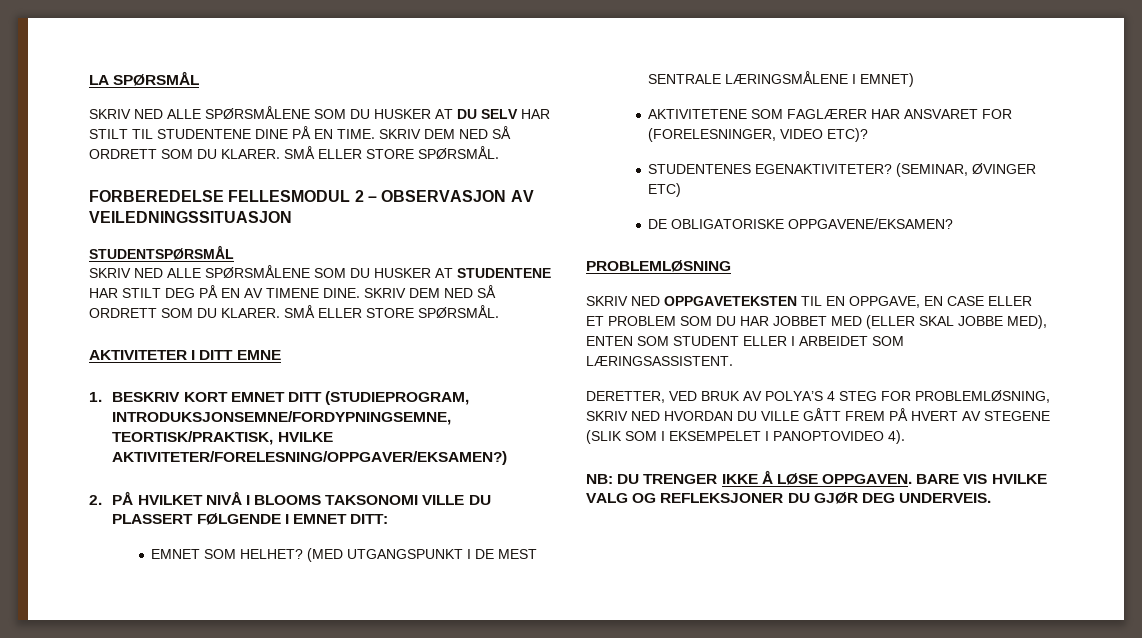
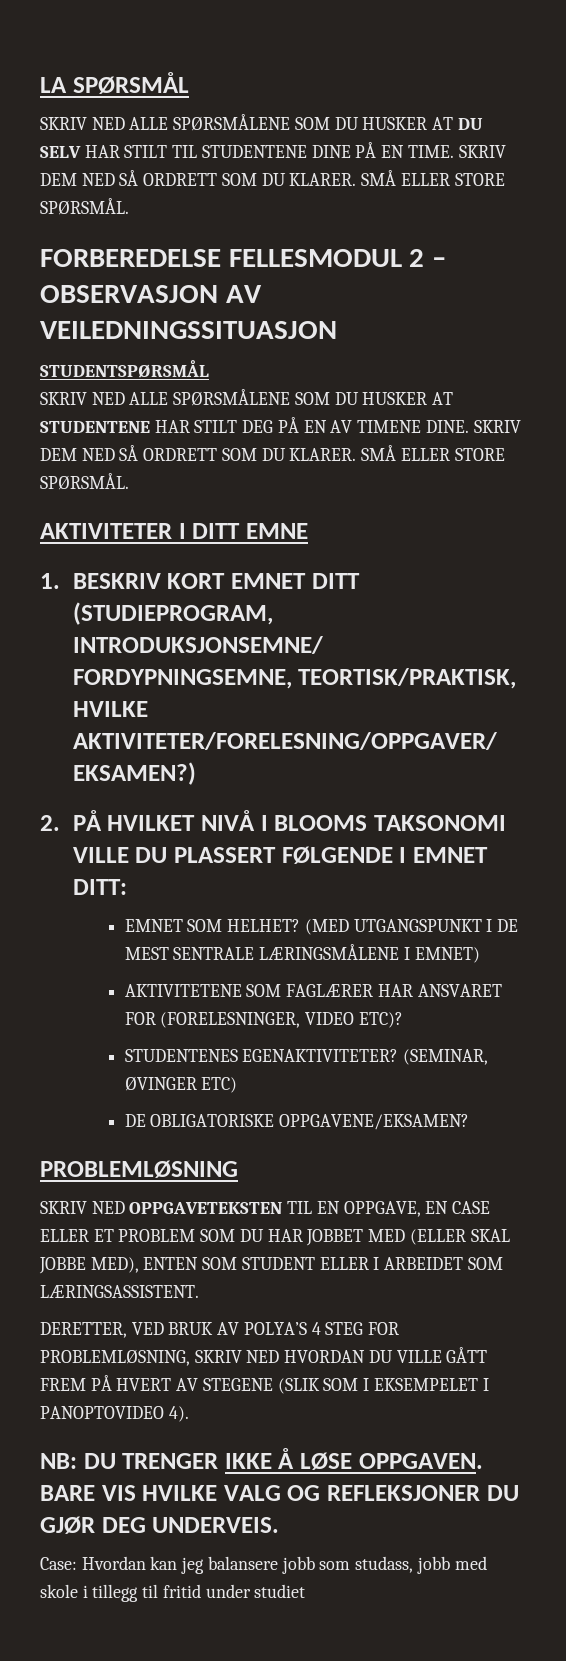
+ Case: Hvordan kan jeg balansere jobb som studass, jobb med skole i tillegg til fritid under studiet

